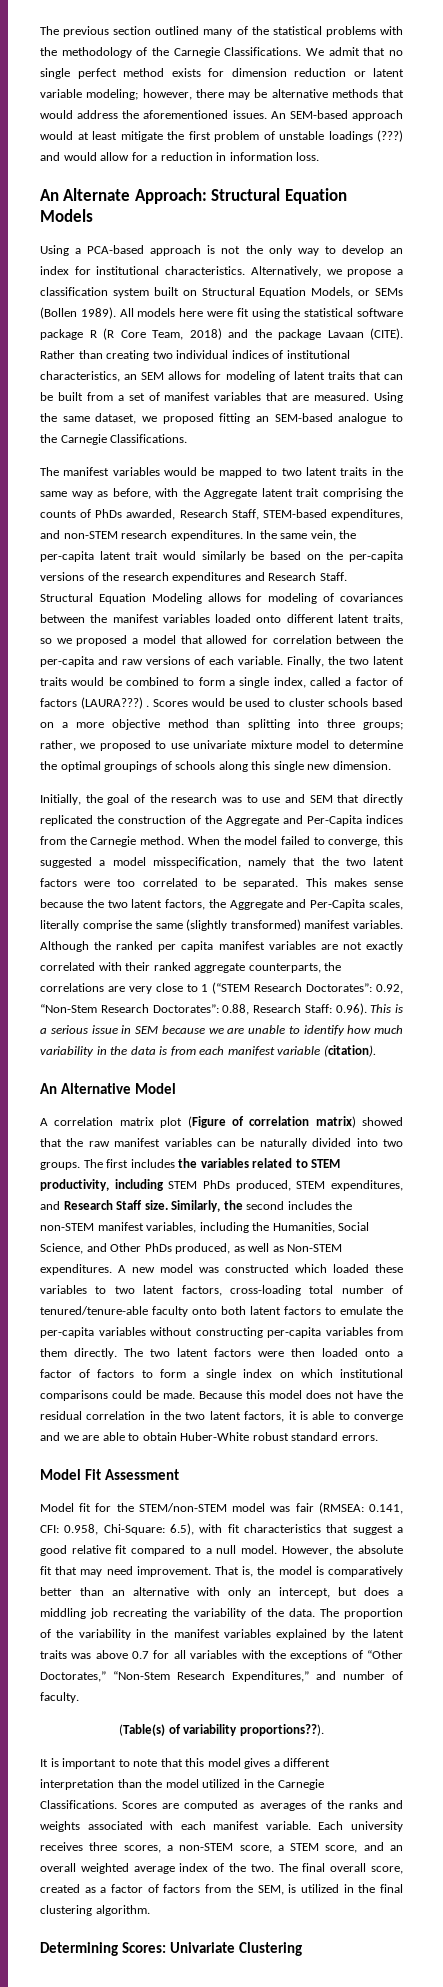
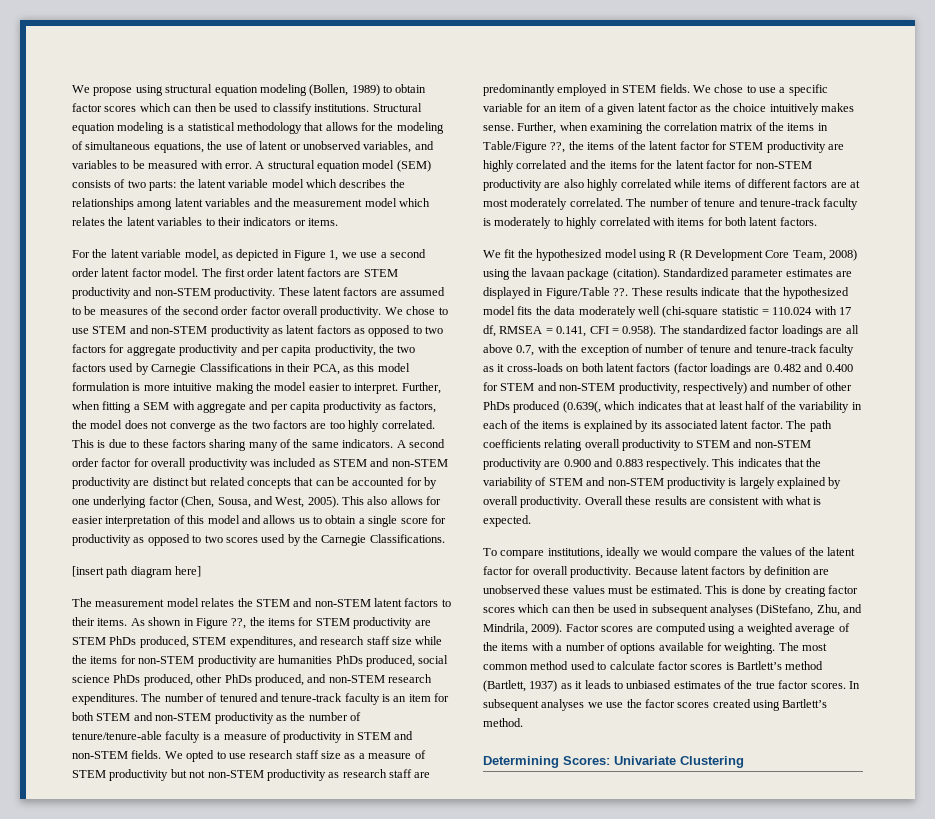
- The previous section outlined many of the statistical problems with the methodology of the Carnegie Classifications. We admit that no single perfect method exists for dimension reduction or latent variable modeling; however, there may be alternative methods that would address the aforementioned issues. An SEM-based approach would at least mitigate the first problem of unstable loadings (???) and would allow for a reduction in information loss.
- An Alternate Approach: Structural Equation Models
- Using a PCA-based approach is not the only way to develop an index for institutional characteristics. Alternatively, we propose a classification system built on Structural Equation Models, or SEMs (Bollen 1989). All models here were fit using the statistical software package R (R Core Team, 2018) and the package Lavaan (CITE). Rather than creating two individual indices of institutional characteristics, an SEM allows for modeling of latent traits that can be built from a set of manifest variables that are measured. Using the same dataset, we proposed fitting an SEM-based analogue to the Carnegie Classifications.
- The manifest variables would be mapped to two latent traits in the same way as before, with the Aggregate latent trait comprising the counts of PhDs awarded, Research Staff, STEM-based expenditures, and non-STEM research expenditures. In the same vein, the per-capita latent trait would similarly be based on the per-capita versions of the research expenditures and Research Staff. Structural Equation Modeling allows for modeling of covariances between the manifest variables loaded onto different latent traits, so we proposed a model that allowed for correlation between the per-capita and raw versions of each variable. Finally, the two latent traits would be combined to form a single index, called a factor of factors (LAURA???) . Scores would be used to cluster schools based on a more objective method than splitting into three groups; rather, we proposed to use univariate mixture model to determine the optimal groupings of schools along this single new dimension.
- Initially, the goal of the research was to use and SEM that directly replicated the construction of the Aggregate and Per-Capita indices from the Carnegie method. When the model failed to converge, this suggested a model misspecification, namely that the two latent factors were too correlated to be separated. This makes sense because the two latent factors, the Aggregate and Per-Capita scales, literally comprise the same (slightly transformed) manifest variables. Although the ranked per capita manifest variables are not exactly correlated with their ranked aggregate counterparts, the correlations are very close to 1 (“STEM Research Doctorates”: 0.92, “Non-Stem Research Doctorates”: 0.88, Research Staff: 0.96). This is a serious issue in SEM because we are unable to identify how much variability in the data is from each manifest variable (citation).
- An Alternative Model
- A correlation matrix plot (Figure of correlation matrix) showed that the raw manifest variables can be naturally divided into two groups. The first includes the variables related to STEM productivity, including STEM PhDs produced, STEM expenditures, and Research Staff size. Similarly, the second includes the non-STEM manifest variables, including the Humanities, Social Science, and Other PhDs produced, as well as Non-STEM expenditures. A new model was constructed which loaded these variables to two latent factors, cross-loading total number of tenured/tenure-able faculty onto both latent factors to emulate the per-capita variables without constructing per-capita variables from them directly. The two latent factors were then loaded onto a factor of factors to form a single index on which institutional comparisons could be made. Because this model does not have the residual correlation in the two latent factors, it is able to converge and we are able to obtain Huber-White robust standard errors.
- Model Fit Assessment
- Model fit for the STEM/non-STEM model was fair (RMSEA: 0.141, CFI: 0.958, Chi-Square: 6.5), with fit characteristics that suggest a good relative fit compared to a null model. However, the absolute fit that may need improvement. That is, the model is comparatively better than an alternative with only an intercept, but does a middling job recreating the variability of the data. The proportion of the variability in the manifest variables explained by the latent traits was above 0.7 for all variables with the exceptions of “Other Doctorates,” “Non-Stem Research Expenditures,” and number of faculty.
- (Table(s) of variability proportions??).
- It is important to note that this model gives a different interpretation than the model utilized in the Carnegie Classifications. Scores are computed as averages of the ranks and weights associated with each manifest variable. Each university receives three scores, a non-STEM score, a STEM score, and an overall weighted average index of the two. The final overall score, created as a factor of factors from the SEM, is utilized in the final clustering algorithm.
+ We propose using structural equation modeling (Bollen, 1989) to obtain factor scores which can then be used to classify institutions. Structural equation modeling is a statistical methodology that allows for the modeling of simultaneous equations, the use of latent or unobserved variables, and variables to be measured with error. A structural equation model (SEM) consists of two parts: the latent variable model which describes the relationships among latent variables and the measurement model which relates the latent variables to their indicators or items.
+ For the latent variable model, as depicted in Figure 1, we use a second order latent factor model. The first order latent factors are STEM productivity and non-STEM productivity. These latent factors are assumed to be measures of the second order factor overall productivity. We chose to use STEM and non-STEM productivity as latent factors as opposed to two factors for aggregate productivity and per capita productivity, the two factors used by Carnegie Classifications in their PCA, as this model formulation is more intuitive making the model easier to interpret. Further, when fitting a SEM with aggregate and per capita productivity as factors, the model does not converge as the two factors are too highly correlated. This is due to these factors sharing many of the same indicators. A second order factor for overall productivity was included as STEM and non-STEM productivity are distinct but related concepts that can be accounted for by one underlying factor (Chen, Sousa, and West, 2005). This also allows for easier interpretation of this model and allows us to obtain a single score for productivity as opposed to two scores used by the Carnegie Classifications.
+ [insert path diagram here]
+ The measurement model relates the STEM and non-STEM latent factors to their items. As shown in Figure ??, the items for STEM productivity are STEM PhDs produced, STEM expenditures, and research staff size while the items for non-STEM productivity are humanities PhDs produced, social science PhDs produced, other PhDs produced, and non-STEM research expenditures. The number of tenured and tenure-track faculty is an item for both STEM and non-STEM productivity as the number of tenure/tenure-able faculty is a measure of productivity in STEM and non-STEM fields. We opted to use research staff size as a measure of STEM productivity but not non-STEM productivity as research staff are predominantly employed in STEM fields. We chose to use a specific variable for an item of a given latent factor as the choice intuitively makes sense. Further, when examining the correlation matrix of the items in Table/Figure ??, the items of the latent factor for STEM productivity are highly correlated and the items for the latent factor for non-STEM productivity are also highly correlated while items of different factors are at most moderately correlated. The number of tenure and tenure-track faculty is moderately to highly correlated with items for both latent factors.
+ We fit the hypothesized model using R (R Development Core Team, 2008) using the lavaan package (citation). Standardized parameter estimates are displayed in Figure/Table ??. These results indicate that the hypothesized model fits the data moderately well (chi-square statistic = 110.024 with 17 df, RMSEA = 0.141, CFI = 0.958). The standardized factor loadings are all above 0.7, with the exception of number of tenure and tenure-track faculty as it cross-loads on both latent factors (factor loadings are 0.482 and 0.400 for STEM and non-STEM productivity, respectively) and number of other PhDs produced (0.639(, which indicates that at least half of the variability in each of the items is explained by its associated latent factor. The path coefficients relating overall productivity to STEM and non-STEM productivity are 0.900 and 0.883 respectively. This indicates that the variability of STEM and non-STEM productivity is largely explained by overall productivity. Overall these results are consistent with what is expected.
+ To compare institutions, ideally we would compare the values of the latent factor for overall productivity. Because latent factors by definition are unobserved these values must be estimated. This is done by creating factor scores which can then be used in subsequent analyses (DiStefano, Zhu, and Mindrila, 2009). Factor scores are computed using a weighted average of the items with a number of options available for weighting. The most common method used to calculate factor scores is Bartlett’s method (Bartlett, 1937) as it leads to unbiased estimates of the true factor scores. In subsequent analyses we use the factor scores created using Bartlett’s method.

